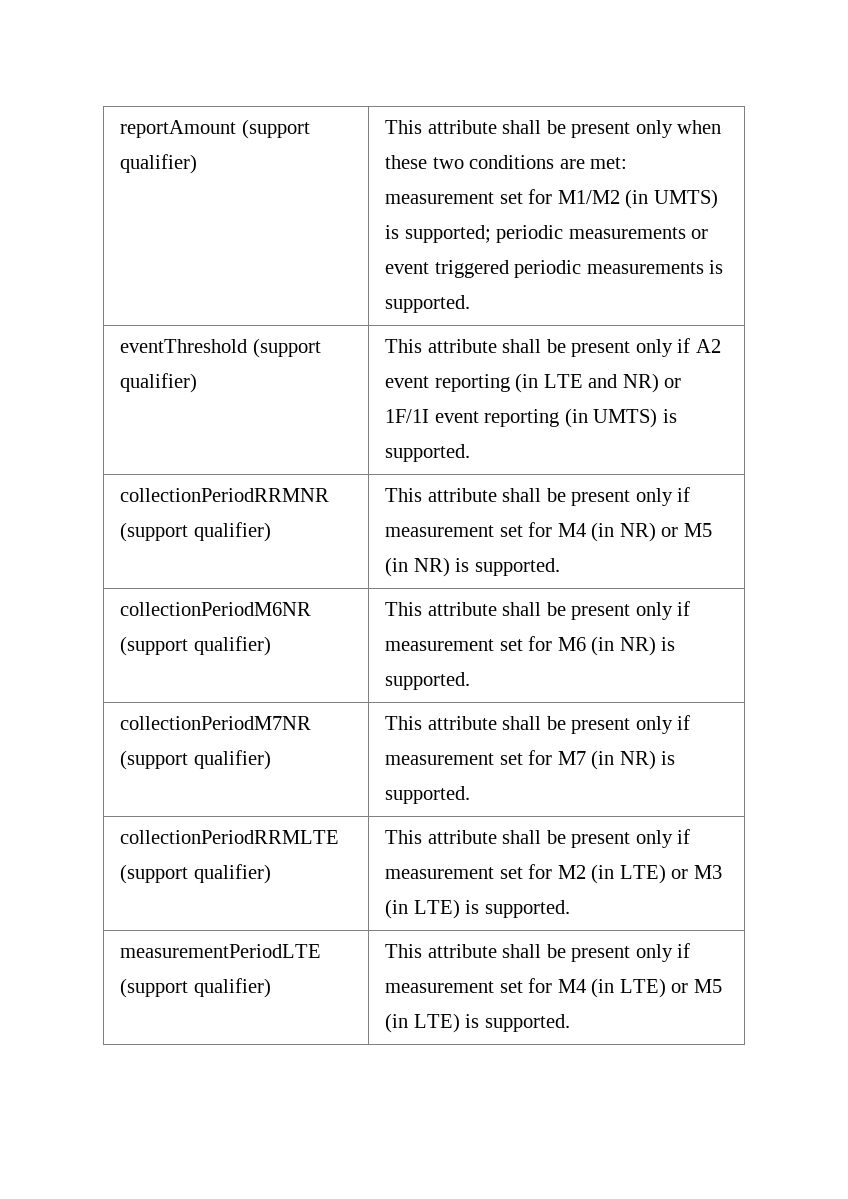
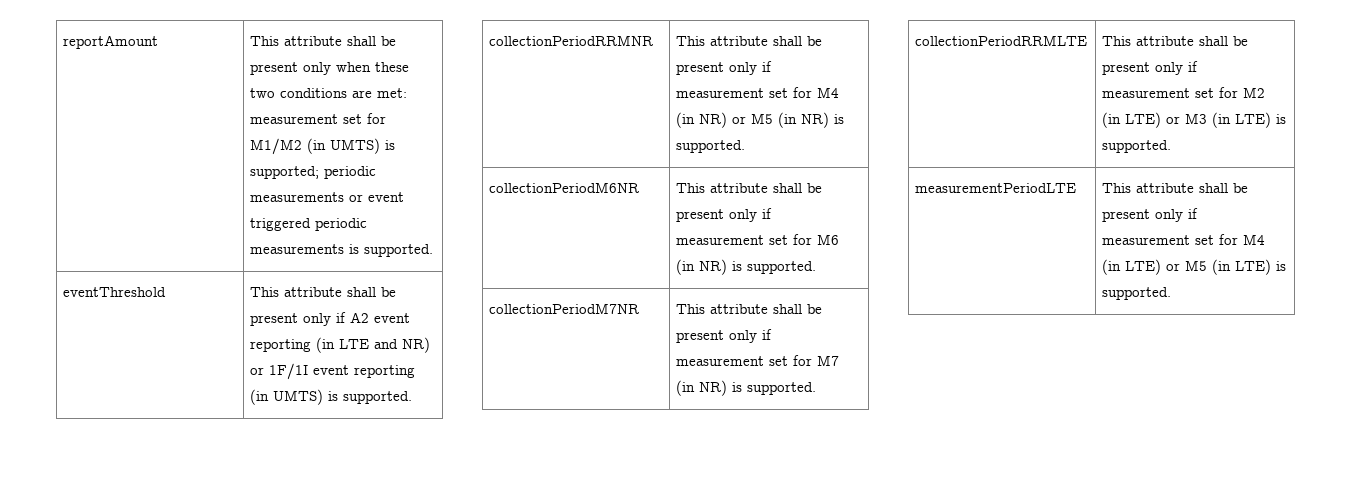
- reportAmount (support qualifier) | This attribute shall be present only when these two conditions are met: measurement set for M1/M2 (in UMTS) is supported; periodic measurements or event triggered periodic measurements is supported.
+ reportAmount | This attribute shall be present only when these two conditions are met: measurement set for M1/M2 (in UMTS) is supported; periodic measurements or event triggered periodic measurements is supported.
- eventThreshold (support qualifier) | This attribute shall be present only if A2 event reporting (in LTE and NR) or 1F/1I event reporting (in UMTS) is supported.
+ eventThreshold | This attribute shall be present only if A2 event reporting (in LTE and NR) or 1F/1I event reporting (in UMTS) is supported.
- collectionPeriodRRMNR (support qualifier) | This attribute shall be present only if measurement set for M4 (in NR) or M5 (in NR) is supported.
+ collectionPeriodRRMNR | This attribute shall be present only if measurement set for M4 (in NR) or M5 (in NR) is supported.
- collectionPeriodM6NR (support qualifier) | This attribute shall be present only if measurement set for M6 (in NR) is supported.
+ collectionPeriodM6NR | This attribute shall be present only if measurement set for M6 (in NR) is supported.
- collectionPeriodM7NR (support qualifier) | This attribute shall be present only if measurement set for M7 (in NR) is supported.
+ collectionPeriodM7NR | This attribute shall be present only if measurement set for M7 (in NR) is supported.
- collectionPeriodRRMLTE (support qualifier) | This attribute shall be present only if measurement set for M2 (in LTE) or M3 (in LTE) is supported.
+ collectionPeriodRRMLTE | This attribute shall be present only if measurement set for M2 (in LTE) or M3 (in LTE) is supported.
- measurementPeriodLTE (support qualifier) | This attribute shall be present only if measurement set for M4 (in LTE) or M5 (in LTE) is supported.
+ measurementPeriodLTE | This attribute shall be present only if measurement set for M4 (in LTE) or M5 (in LTE) is supported.

